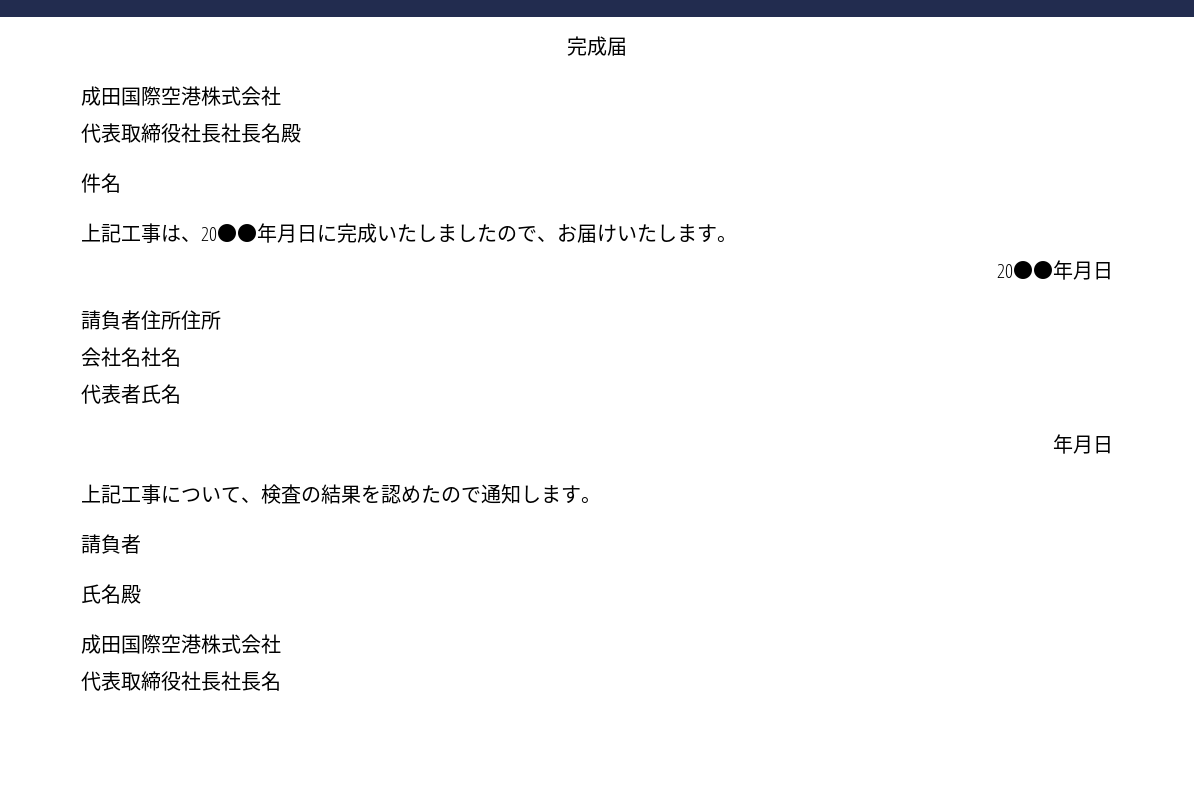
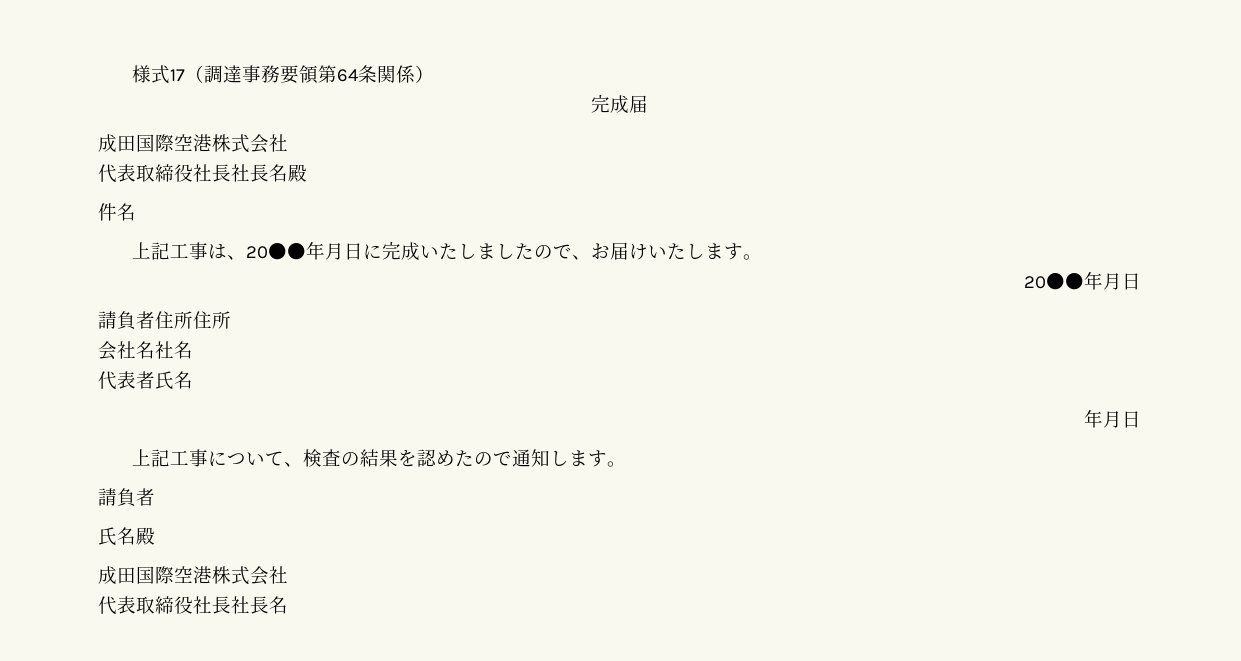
+ 様式17（調達事務要領第64条関係）

